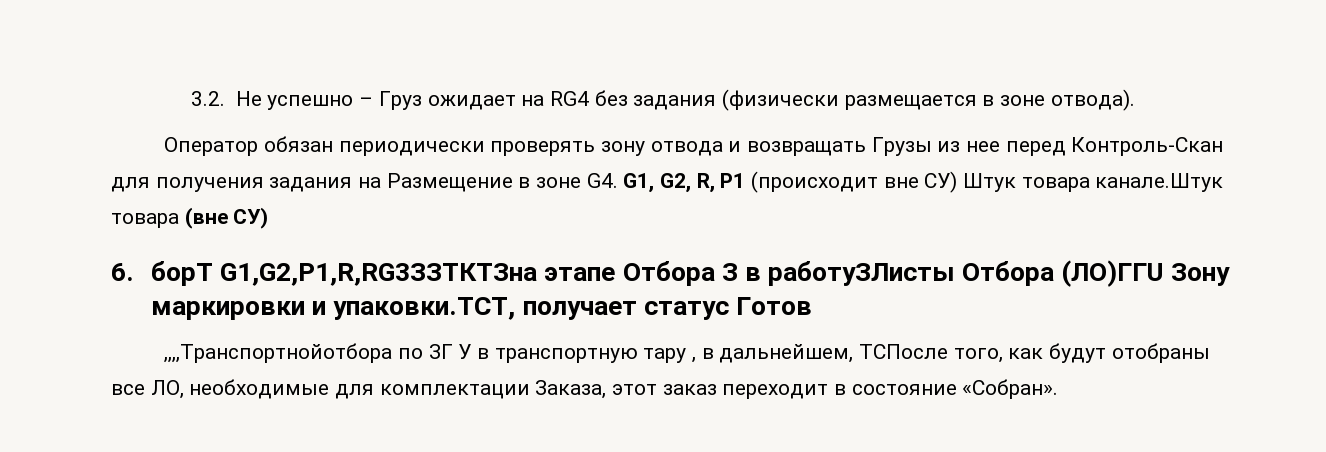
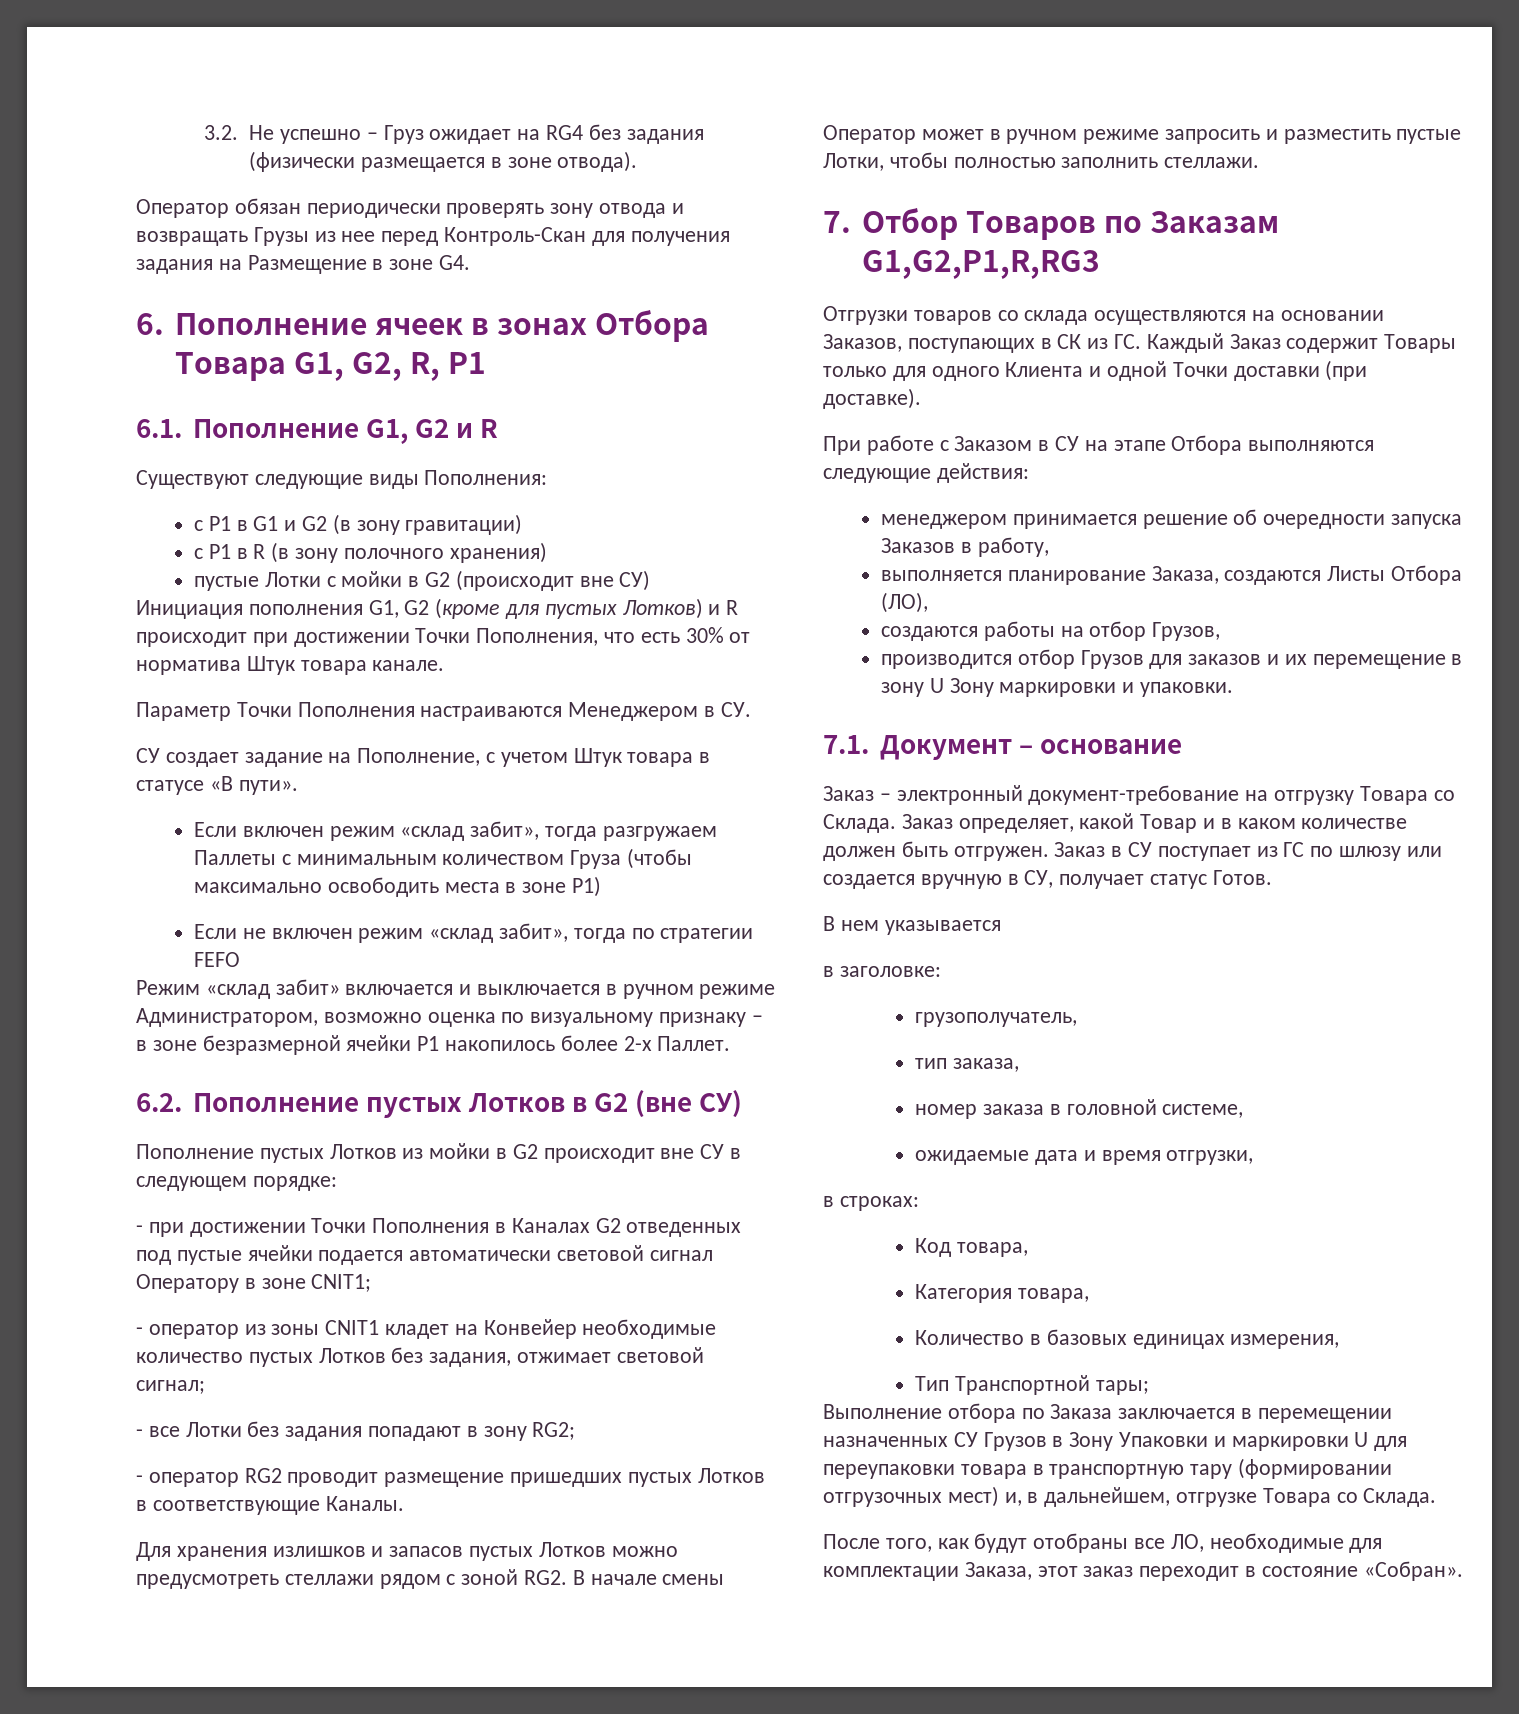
- Оператор обязан периодически проверять зону отвода и возвращать Грузы из нее перед Контроль-Скан для получения задания на Размещение в зоне G4. G1, G2, R, P1 (происходит вне СУ) Штук товара канале.Штук товара (вне СУ)
- 6. борТ G1,G2,P1,R,RG3ЗЗТКТЗна этапе Отбора З в работуЗЛисты Отбора (ЛО)ГГU Зону маркировки и упаковки.ТСТ, получает статус Готов
- ,,,,Транспортнойотбора по ЗГ У в транспортную тару , в дальнейшем, ТСПосле того, как будут отобраны все ЛО, необходимые для комплектации Заказа, этот заказ переходит в состояние «Собран».
+ Оператор обязан периодически проверять зону отвода и возвращать Грузы из нее перед Контроль-Скан для получения задания на Размещение в зоне G4.
+ 6. Пополнение ячеек в зонах Отбора Товара G1, G2, R, P1
+ 6.1. Пополнение G1, G2 и R
+ Существуют следующие виды Пополнения:
+ с P1 в G1 и G2 (в зону гравитации)
+ с P1 в R (в зону полочного хранения)
+ пустые Лотки с мойки в G2 (происходит вне СУ)
+ Инициация пополнения G1, G2 (кроме для пустых Лотков) и R происходит при достижении Точки Пополнения, что есть 30% от норматива Штук товара канале.
+ Параметр Точки Пополнения настраиваются Менеджером в СУ.
+ СУ создает задание на Пополнение, с учетом Штук товара в статусе «В пути».
+ Если включен режим «склад забит», тогда разгружаем Паллеты с минимальным количеством Груза (чтобы максимально освободить места в зоне Р1)
+ Если не включен режим «склад забит», тогда по стратегии FEFO
+ Режим «склад забит» включается и выключается в ручном режиме Администратором, возможно оценка по визуальному признаку – в зоне безразмерной ячейки P1 накопилось более 2-х Паллет.
+ 6.2. Пополнение пустых Лотков в G2 (вне СУ)
+ Пополнение пустых Лотков из мойки в G2 происходит вне СУ в следующем порядке:
+ - при достижении Точки Пополнения в Каналах G2 отведенных под пустые ячейки подается автоматически световой сигнал Оператору в зоне CNIT1;
+ - оператор из зоны CNIT1 кладет на Конвейер необходимые количество пустых Лотков без задания, отжимает световой сигнал;
+ - все Лотки без задания попадают в зону RG2;
+ - оператор RG2 проводит размещение пришедших пустых Лотков в соответствующие Каналы.
+ Для хранения излишков и запасов пустых Лотков можно предусмотреть стеллажи рядом с зоной RG2. В начале смены Оператор может в ручном режиме запросить и разместить пустые Лотки, чтобы полностью заполнить стеллажи.
+ 7. Отбор Товаров по Заказам G1,G2,P1,R,RG3
+ Отгрузки товаров со склада осуществляются на основании Заказов, поступающих в СК из ГС. Каждый Заказ содержит Товары только для одного Клиента и одной Точки доставки (при доставке).
+ При работе с Заказом в СУ на этапе Отбора выполняются следующие действия:
+ менеджером принимается решение об очередности запуска Заказов в работу,
+ выполняется планирование Заказа, создаются Листы Отбора (ЛО),
+ создаются работы на отбор Грузов,
+ производится отбор Грузов для заказов и их перемещение в зону U Зону маркировки и упаковки.
+ 7.1. Документ – основание
+ Заказ – электронный документ-требование на отгрузку Товара со Склада. Заказ определяет, какой Товар и в каком количестве должен быть отгружен. Заказ в СУ поступает из ГС по шлюзу или создается вручную в СУ, получает статус Готов.
+ В нем указывается
+ в заголовке:
+ грузополучатель,
+ тип заказа,
+ номер заказа в головной системе,
+ ожидаемые дата и время отгрузки,
+ в строках:
+ Код товара,
+ Категория товара,
+ Количество в базовых единицах измерения,
+ Тип Транспортной тары;
+ Выполнение отбора по Заказа заключается в перемещении назначенных СУ Грузов в Зону Упаковки и маркировки U для переупаковки товара в транспортную тару (формировании отгрузочных мест) и, в дальнейшем, отгрузке Товара со Склада.
+ После того, как будут отобраны все ЛО, необходимые для комплектации Заказа, этот заказ переходит в состояние «Собран».

